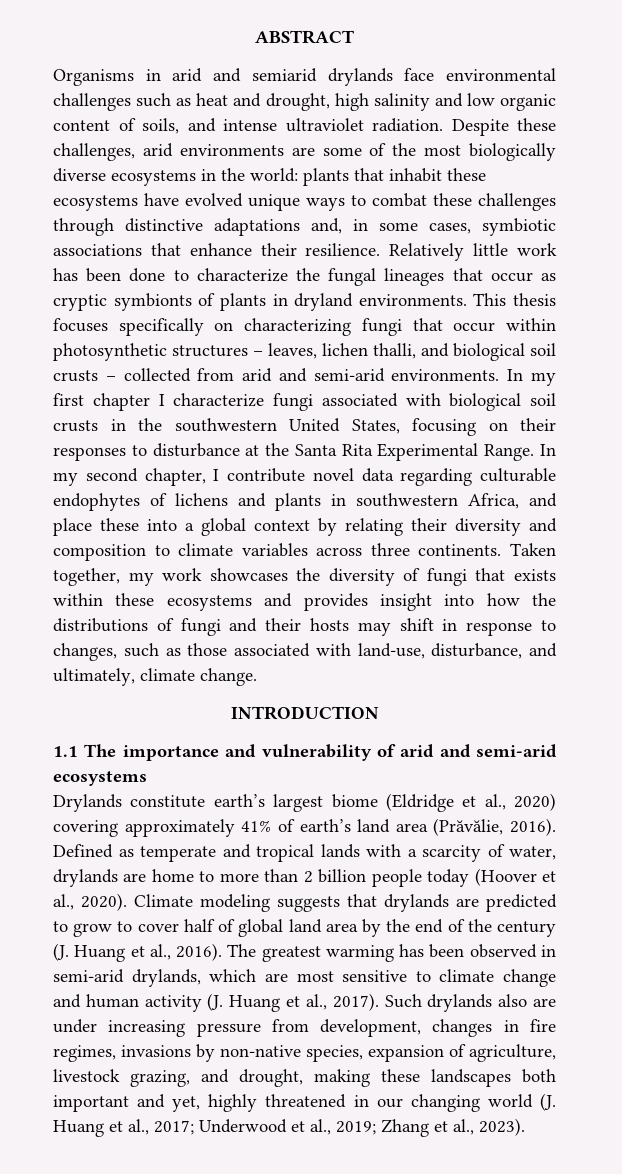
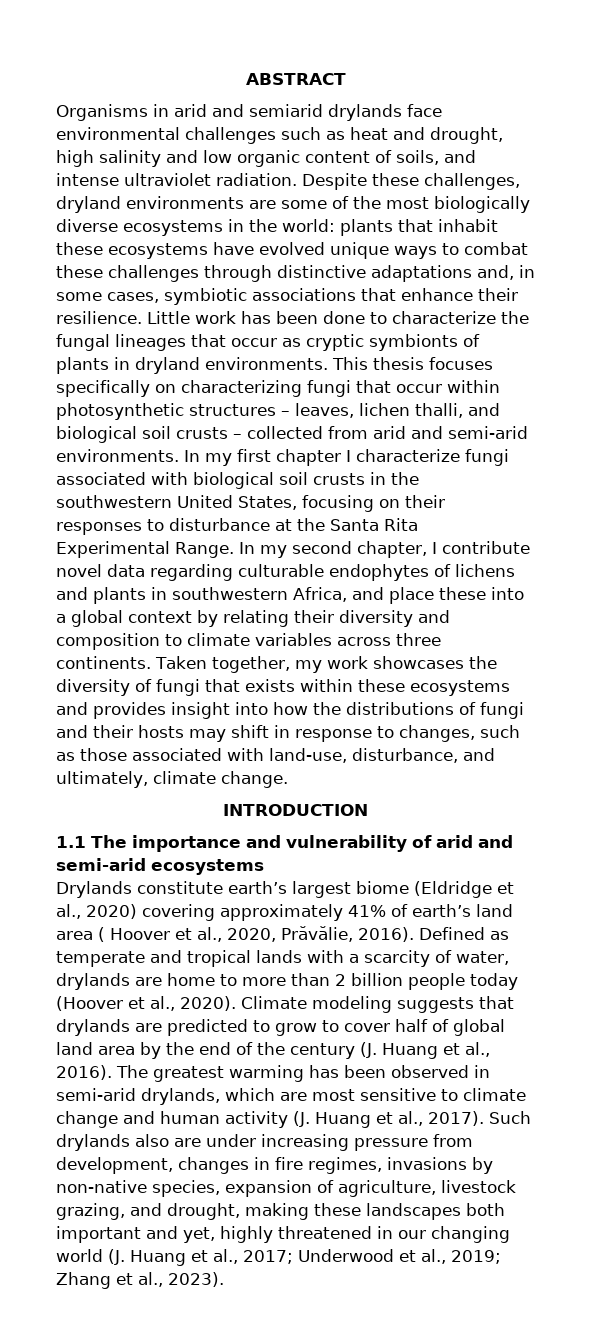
- Despite these challenges, arid environments are some of the most biologically diverse ecosystems in the world: plants that inhabit these ecosystems have evolved unique ways to combat these challenges through distinctive adaptations and, in some cases, symbiotic associations that enhance their resilience.
+ Despite these challenges, dryland environments are some of the most biologically diverse ecosystems in the world: plants that inhabit these ecosystems have evolved unique ways to combat these challenges through distinctive adaptations and, in some cases, symbiotic associations that enhance their resilience.
- Relatively little work has been done to characterize the fungal lineages that occur as cryptic symbionts of plants in dryland environments.
+ Little work has been done to characterize the fungal lineages that occur as cryptic symbionts of plants in dryland environments.
- Drylands constitute earth’s largest biome (Eldridge et al., 2020) covering approximately 41% of earth’s land area (Prăvălie, 2016).
+ Drylands constitute earth’s largest biome (Eldridge et al., 2020) covering approximately 41% of earth’s land area ( Hoover et al., 2020, Prăvălie, 2016).

